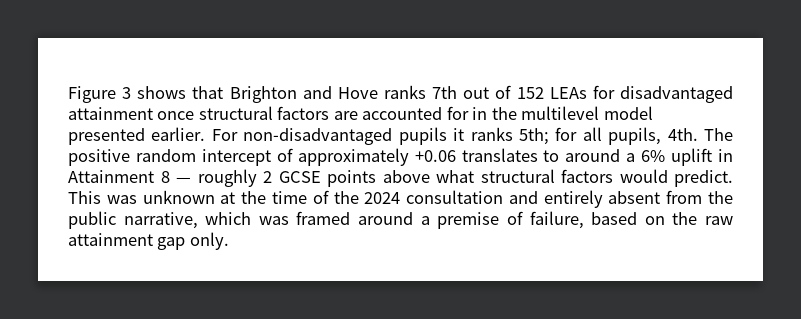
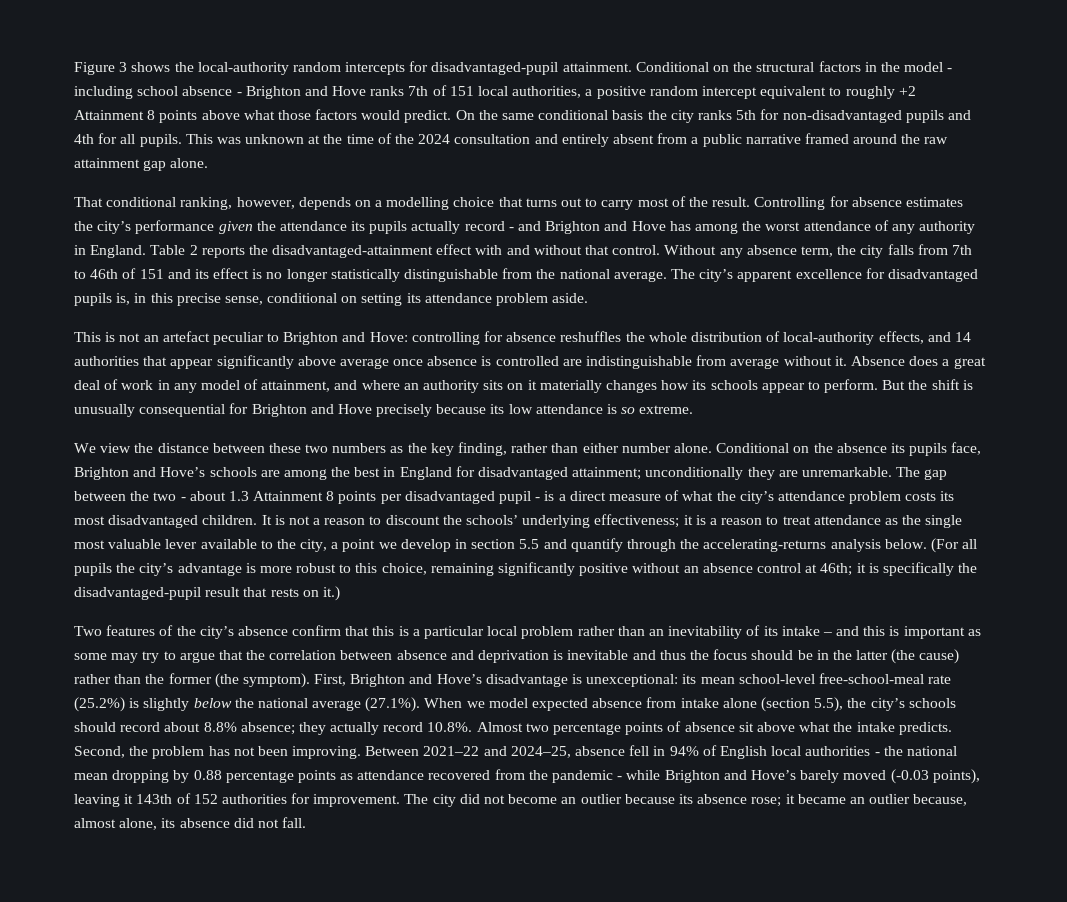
- Figure 3 shows that Brighton and Hove ranks 7th out of 152 LEAs for disadvantaged attainment once structural factors are accounted for in the multilevel model presented earlier. For non-disadvantaged pupils it ranks 5th; for all pupils, 4th. The positive random intercept of approximately +0.06 translates to around a 6% uplift in Attainment 8 — roughly 2 GCSE points above what structural factors would predict.
+ Figure 3 shows the local-authority random intercepts for disadvantaged-pupil attainment. Conditional on the structural factors in the model - including school absence - Brighton and Hove ranks 7th of 151 local authorities, a positive random intercept equivalent to roughly +2 Attainment 8 points above what those factors would predict.
+ On the same conditional basis the city ranks 5th for non-disadvantaged pupils and 4th for all pupils.
- This was unknown at the time of the 2024 consultation and entirely absent from the public narrative, which was framed around a premise of failure, based on the raw attainment gap only.
+ This was unknown at the time of the 2024 consultation and entirely absent from a public narrative framed around the raw attainment gap alone.
+ That conditional ranking, however, depends on a modelling choice that turns out to carry most of the result. Controlling for absence estimates the city’s performance given the attendance its pupils actually record - and Brighton and Hove has among the worst attendance of any authority in England. Table 2 reports the disadvantaged-attainment effect with and without that control. Without any absence term, the city falls from 7th to 46th of 151 and its effect is no longer statistically distinguishable from the national average. The city’s apparent excellence for disadvantaged pupils is, in this precise sense, conditional on setting its attendance problem aside.
+ This is not an artefact peculiar to Brighton and Hove: controlling for absence reshuffles the whole distribution of local-authority effects, and 14 authorities that appear significantly above average once absence is controlled are indistinguishable from average without it. Absence does a great deal of work in any model of attainment, and where an authority sits on it materially changes how its schools appear to perform. But the shift is unusually consequential for Brighton and Hove precisely because its low attendance is so extreme.
+ We view the distance between these two numbers as the key finding, rather than either number alone. Conditional on the absence its pupils face, Brighton and Hove’s schools are among the best in England for disadvantaged attainment; unconditionally they are unremarkable. The gap between the two - about 1.3 Attainment 8 points per disadvantaged pupil - is a direct measure of what the city’s attendance problem costs its most disadvantaged children. It is not a reason to discount the schools’ underlying effectiveness; it is a reason to treat attendance as the single most valuable lever available to the city, a point we develop in section 5.5 and quantify through the accelerating-returns analysis below. (For all pupils the city’s advantage is more robust to this choice, remaining significantly positive without an absence control at 46th; it is specifically the disadvantaged-pupil result that rests on it.)
+ Two features of the city’s absence confirm that this is a particular local problem rather than an inevitability of its intake – and this is important as some may try to argue that the correlation between absence and deprivation is inevitable and thus the focus should be in the latter (the cause) rather than the former (the symptom). First, Brighton and Hove’s disadvantage is unexceptional: its mean school-level free-school-meal rate (25.2%) is slightly below the national average (27.1%). When we model expected absence from intake alone (section 5.5), the city’s schools should record about 8.8% absence; they actually record 10.8%. Almost two percentage points of absence sit above what the intake predicts. Second, the problem has not been improving. Between 2021–22 and 2024–25, absence fell in 94% of English local authorities - the national mean dropping by 0.88 percentage points as attendance recovered from the pandemic - while Brighton and Hove’s barely moved (-0.03 points), leaving it 143th of 152 authorities for improvement. The city did not become an outlier because its absence rose; it became an outlier because, almost alone, its absence did not fall.

